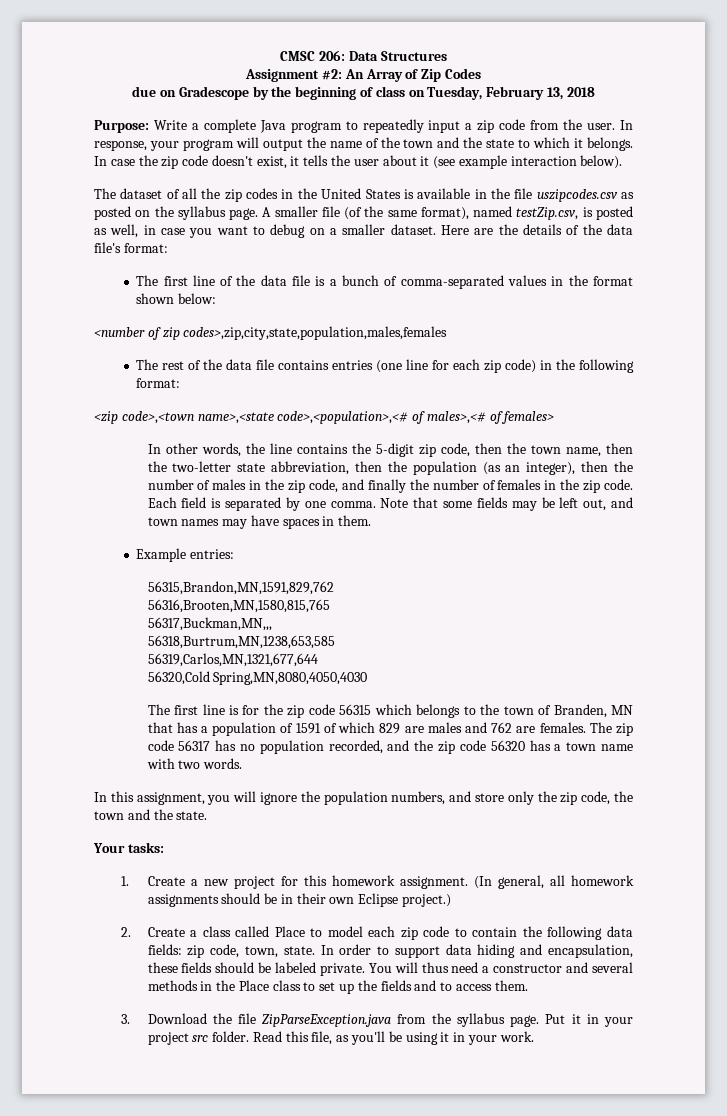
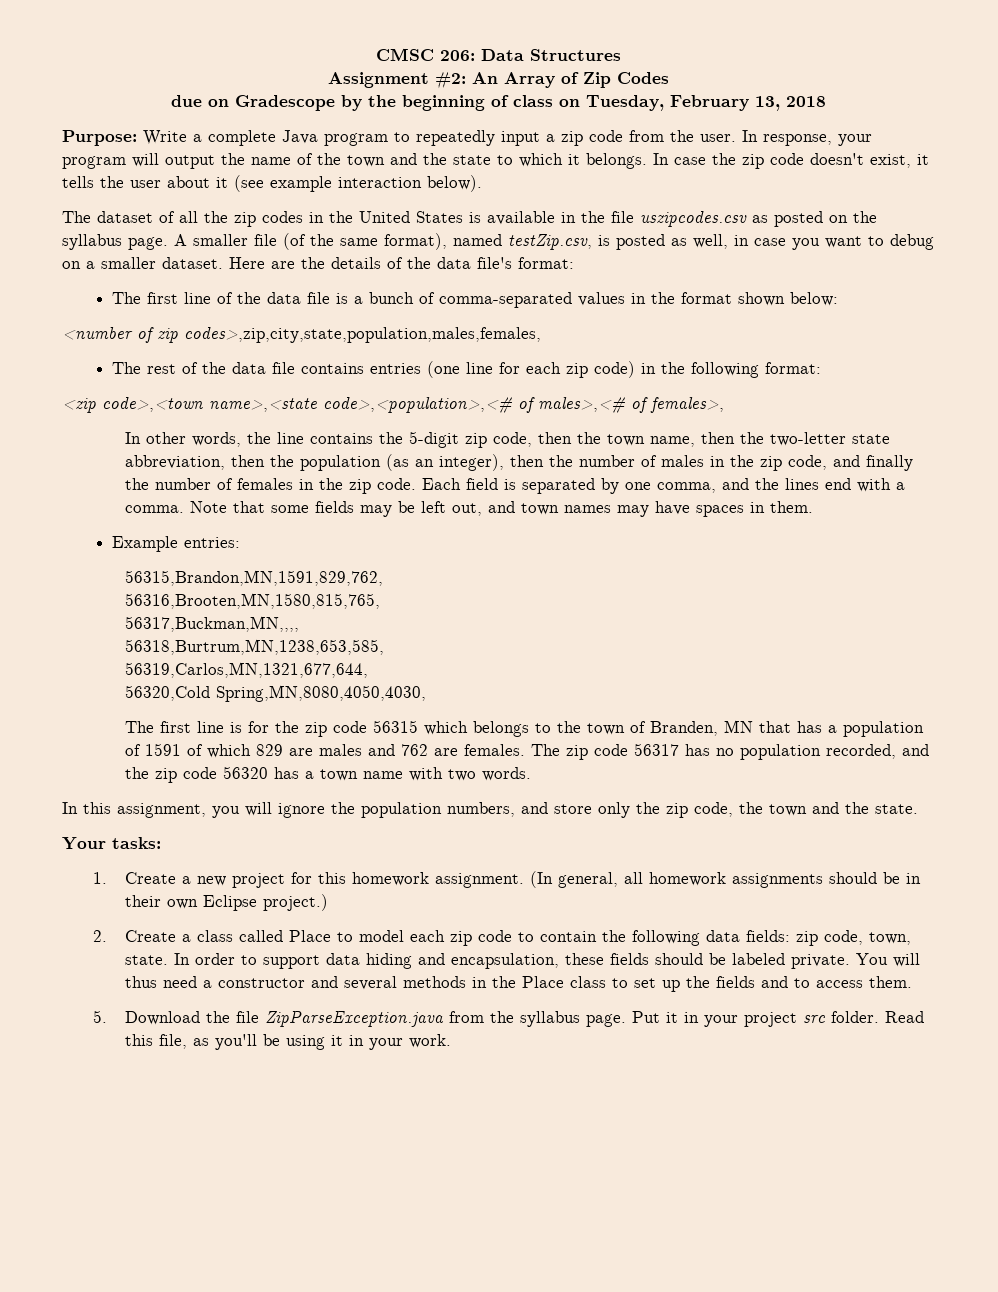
- <number of zip codes>,zip,city,state,population,males,females
+ <number of zip codes>,zip,city,state,population,males,females,
- <zip code>,<town name>,<state code>,<population>,<# of males>,<# of females>
+ <zip code>,<town name>,<state code>,<population>,<# of males>,<# of females>,
- Each field is separated by one comma.
+ Each field is separated by one comma, and the lines end with a comma.
- 56315,Brandon,MN,1591,829,762
- 56316,Brooten,MN,1580,815,765
- 56317,Buckman,MN,,,
- 56318,Burtrum,MN,1238,653,585
- 56319,Carlos,MN,1321,677,644
+ 56315,Brandon,MN,1591,829,762,
+ 56316,Brooten,MN,1580,815,765,
+ 56317,Buckman,MN,,,,
+ 56318,Burtrum,MN,1238,653,585,
+ 56319,Carlos,MN,1321,677,644,
- 56320,Cold Spring,MN,8080,4050,4030
+ 56320,Cold Spring,MN,8080,4050,4030,
- 3. Download the file ZipParseException.java from the syllabus page.
+ 5. Download the file ZipParseException.java from the syllabus page.

